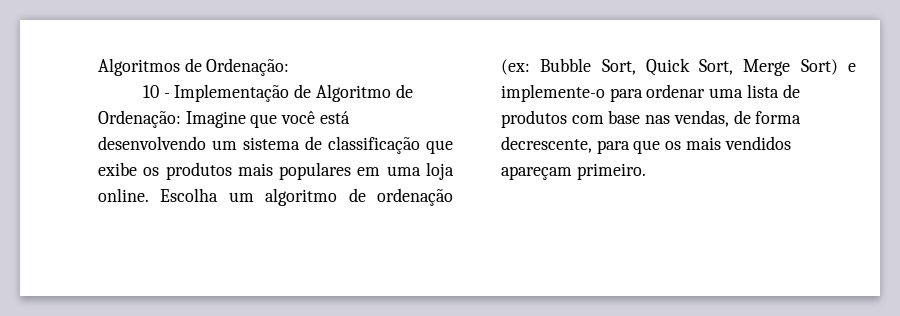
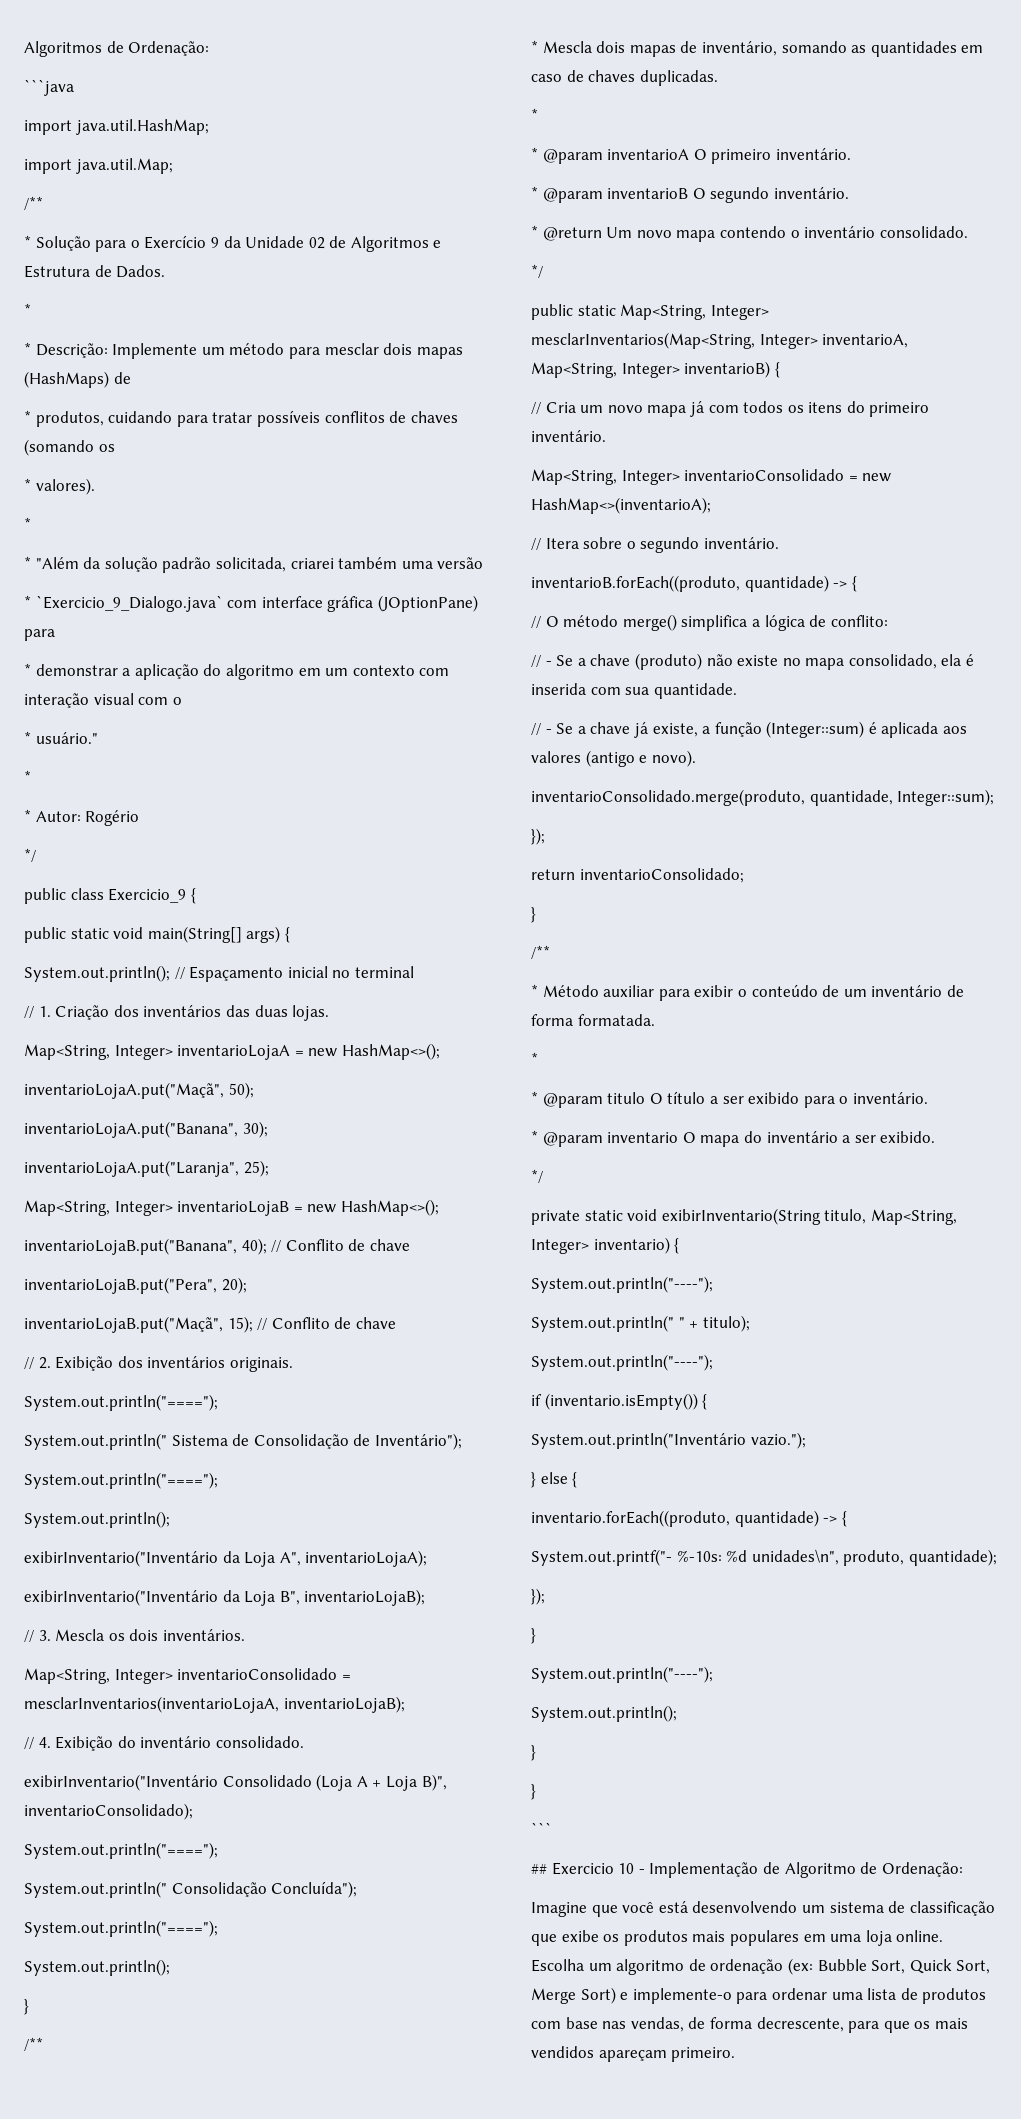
- 10 - Implementação de Algoritmo de Ordenação: Imagine que você está desenvolvendo um sistema de classificação que exibe os produtos mais populares em uma loja online.
+ ```java
+ import java.util.HashMap;
+ import java.util.Map;
+ /**
+ * Solução para o Exercício 9 da Unidade 02 de Algoritmos e Estrutura de Dados.
+ *
+ * Descrição: Implemente um método para mesclar dois mapas (HashMaps) de
+ * produtos, cuidando para tratar possíveis conflitos de chaves (somando os
+ * valores).
+ *
+ * "Além da solução padrão solicitada, criarei também uma versão
+ * `Exercicio_9_Dialogo.java` com interface gráfica (JOptionPane) para
+ * demonstrar a aplicação do algoritmo em um contexto com interação visual com o
+ * usuário."
+ *
+ * Autor: Rogério
+ */
+ public class Exercicio_9 {
+ public static void main(String[] args) {
+ System.out.println(); // Espaçamento inicial no terminal
+ // 1. Criação dos inventários das duas lojas.
+ Map<String, Integer> inventarioLojaA = new HashMap<>();
+ inventarioLojaA.put("Maçã", 50);
+ inventarioLojaA.put("Banana", 30);
+ inventarioLojaA.put("Laranja", 25);
+ Map<String, Integer> inventarioLojaB = new HashMap<>();
+ inventarioLojaB.put("Banana", 40); // Conflito de chave
+ inventarioLojaB.put("Pera", 20);
+ inventarioLojaB.put("Maçã", 15); // Conflito de chave
+ // 2. Exibição dos inventários originais.
+ System.out.println("====");
+ System.out.println(" Sistema de Consolidação de Inventário");
+ System.out.println("====");
+ System.out.println();
+ exibirInventario("Inventário da Loja A", inventarioLojaA);
+ exibirInventario("Inventário da Loja B", inventarioLojaB);
+ // 3. Mescla os dois inventários.
+ Map<String, Integer> inventarioConsolidado = mesclarInventarios(inventarioLojaA, inventarioLojaB);
+ // 4. Exibição do inventário consolidado.
+ exibirInventario("Inventário Consolidado (Loja A + Loja B)", inventarioConsolidado);
+ System.out.println("====");
+ System.out.println(" Consolidação Concluída");
+ System.out.println("====");
+ System.out.println();
+ }
+ /**
+ * Mescla dois mapas de inventário, somando as quantidades em caso de chaves duplicadas.
+ *
+ * @param inventarioA O primeiro inventário.
+ * @param inventarioB O segundo inventário.
+ * @return Um novo mapa contendo o inventário consolidado.
+ */
+ public static Map<String, Integer> mesclarInventarios(Map<String, Integer> inventarioA, Map<String, Integer> inventarioB) {
+ // Cria um novo mapa já com todos os itens do primeiro inventário.
+ Map<String, Integer> inventarioConsolidado = new HashMap<>(inventarioA);
+ // Itera sobre o segundo inventário.
+ inventarioB.forEach((produto, quantidade) -> {
+ // O método merge() simplifica a lógica de conflito:
+ // - Se a chave (produto) não existe no mapa consolidado, ela é inserida com sua quantidade.
+ // - Se a chave já existe, a função (Integer::sum) é aplicada aos valores (antigo e novo).
+ inventarioConsolidado.merge(produto, quantidade, Integer::sum);
+ });
+ return inventarioConsolidado;
+ }
+ /**
+ * Método auxiliar para exibir o conteúdo de um inventário de forma formatada.
+ *
+ * @param titulo O título a ser exibido para o inventário.
+ * @param inventario O mapa do inventário a ser exibido.
+ */
+ private static void exibirInventario(String titulo, Map<String, Integer> inventario) {
+ System.out.println("----");
+ System.out.println(" " + titulo);
+ System.out.println("----");
+ if (inventario.isEmpty()) {
+ System.out.println("Inventário vazio.");
+ } else {
+ inventario.forEach((produto, quantidade) -> {
+ System.out.printf("- %-10s: %d unidades\n", produto, quantidade);
+ });
+ }
+ System.out.println("----");
+ System.out.println();
+ }
+ }
+ ```
+ ## Exercicio 10 - Implementação de Algoritmo de Ordenação:
+ Imagine que você está desenvolvendo um sistema de classificação que exibe os produtos mais populares em uma loja online.

